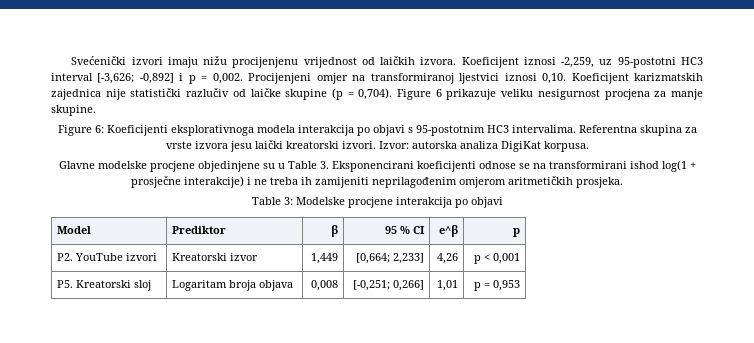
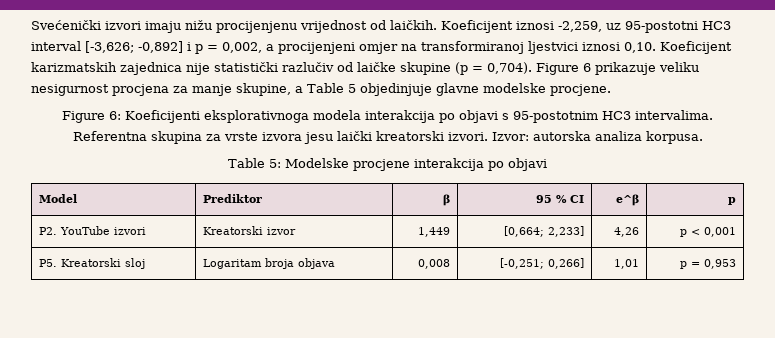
- Svećenički izvori imaju nižu procijenjenu vrijednost od laičkih izvora.
+ Svećenički izvori imaju nižu procijenjenu vrijednost od laičkih.
- Koeficijent iznosi -2,259, uz 95-postotni HC3 interval [-3,626; -0,892] i p = 0,002. Procijenjeni omjer na transformiranoj ljestvici iznosi 0,10.
+ Koeficijent iznosi -2,259, uz 95-postotni HC3 interval [-3,626; -0,892] i p = 0,002, a procijenjeni omjer na transformiranoj ljestvici iznosi 0,10.
- Figure 6 prikazuje veliku nesigurnost procjena za manje skupine.
+ Figure 6 prikazuje veliku nesigurnost procjena za manje skupine, a Table 5 objedinjuje glavne modelske procjene.
- Izvor: autorska analiza DigiKat korpusa.
+ Izvor: autorska analiza korpusa.
- Glavne modelske procjene objedinjene su u Table 3. Eksponencirani koeficijenti odnose se na transformirani ishod log(1 + prosječne interakcije) i ne treba ih zamijeniti neprilagođenim omjerom aritmetičkih prosjeka.
- Table 3: Modelske procjene interakcija po objavi
+ Table 5: Modelske procjene interakcija po objavi

